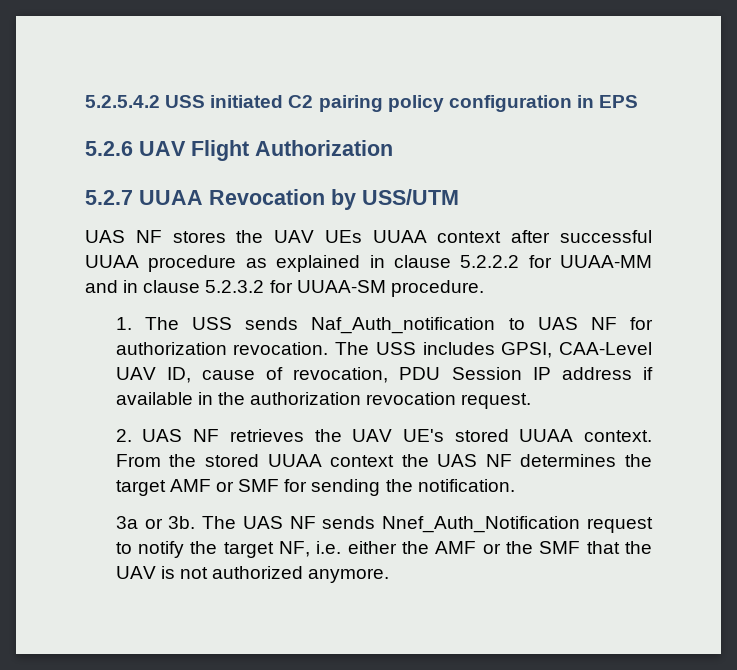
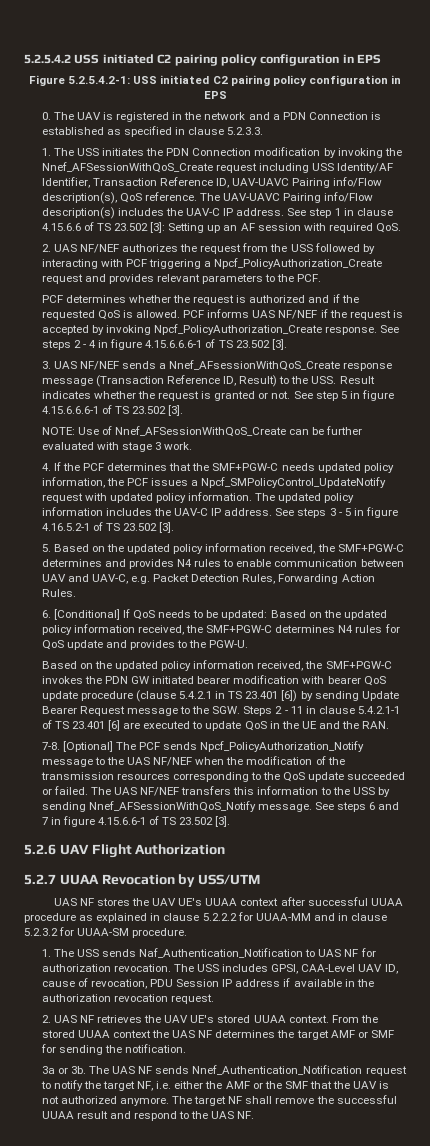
+ Figure 5.2.5.4.2-1: USS initiated C2 pairing policy configuration in EPS
+ 0. The UAV is registered in the network and a PDN Connection is established as specified in clause 5.2.3.3.
+ 1. The USS initiates the PDN Connection modification by invoking the Nnef_AFSessionWithQoS_Create request including USS Identity/AF Identifier, Transaction Reference ID, UAV-UAVC Pairing info/Flow description(s), QoS reference. The UAV-UAVC Pairing info/Flow description(s) includes the UAV-C IP address. See step 1 in clause 4.15.6.6 of TS 23.502 [3]: Setting up an AF session with required QoS.
+ 2. UAS NF/NEF authorizes the request from the USS followed by interacting with PCF triggering a Npcf_PolicyAuthorization_Create request and provides relevant parameters to the PCF.
+ PCF determines whether the request is authorized and if the requested QoS is allowed. PCF informs UAS NF/NEF if the request is accepted by invoking Npcf_PolicyAuthorization_Create response. See steps 2 - 4 in figure 4.15.6.6.6-1 of TS 23.502 [3].
+ 3. UAS NF/NEF sends a Nnef_AFsessionWithQoS_Create response message (Transaction Reference ID, Result) to the USS. Result indicates whether the request is granted or not. See step 5 in figure 4.15.6.6.6-1 of TS 23.502 [3].
+ NOTE: Use of Nnef_AFSessionWithQoS_Create can be further evaluated with stage 3 work.
+ 4. If the PCF determines that the SMF+PGW-C needs updated policy information, the PCF issues a Npcf_SMPolicyControl_UpdateNotify request with updated policy information. The updated policy information includes the UAV-C IP address. See steps 3 - 5 in figure 4.16.5.2-1 of TS 23.502 [3].
+ 5. Based on the updated policy information received, the SMF+PGW-C determines and provides N4 rules to enable communication between UAV and UAV-C, e.g. Packet Detection Rules, Forwarding Action Rules.
+ 6. [Conditional] If QoS needs to be updated: Based on the updated policy information received, the SMF+PGW-C determines N4 rules for QoS update and provides to the PGW-U.
+ Based on the updated policy information received, the SMF+PGW-C invokes the PDN GW initiated bearer modification with bearer QoS update procedure (clause 5.4.2.1 in TS 23.401 [6]) by sending Update Bearer Request message to the SGW. Steps 2 - 11 in clause 5.4.2.1-1 of TS 23.401 [6] are executed to update QoS in the UE and the RAN.
+ 7-8. [Optional] The PCF sends Npcf_PolicyAuthorization_Notify message to the UAS NF/NEF when the modification of the transmission resources corresponding to the QoS update succeeded or failed. The UAS NF/NEF transfers this information to the USS by sending Nnef_AFSessionWithQoS_Notify message. See steps 6 and 7 in figure 4.15.6.6-1 of TS 23.502 [3].
- UAS NF stores the UAV UEs UUAA context after successful UUAA procedure as explained in clause 5.2.2.2 for UUAA-MM and in clause 5.2.3.2 for UUAA-SM procedure.
+ UAS NF stores the UAV UE's UUAA context after successful UUAA procedure as explained in clause 5.2.2.2 for UUAA-MM and in clause 5.2.3.2 for UUAA-SM procedure.
- 1. The USS sends Naf_Auth_notification to UAS NF for authorization revocation.
+ 1. The USS sends Naf_Authentication_Notification to UAS NF for authorization revocation.
- The UAS NF sends Nnef_Auth_Notification request to notify the target NF, i.e. either the AMF or the SMF that the UAV is not authorized anymore.
+ The UAS NF sends Nnef_Authentication_Notification request to notify the target NF, i.e. either the AMF or the SMF that the UAV is not authorized anymore.
+ The target NF shall remove the successful UUAA result and respond to the UAS NF.

